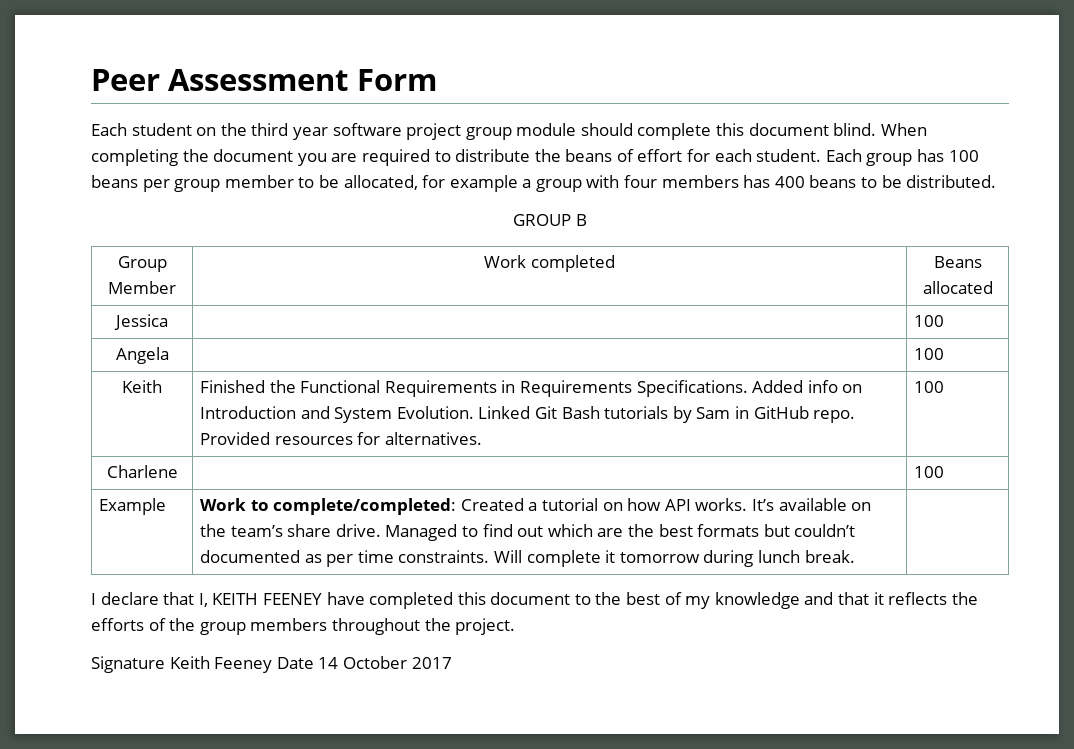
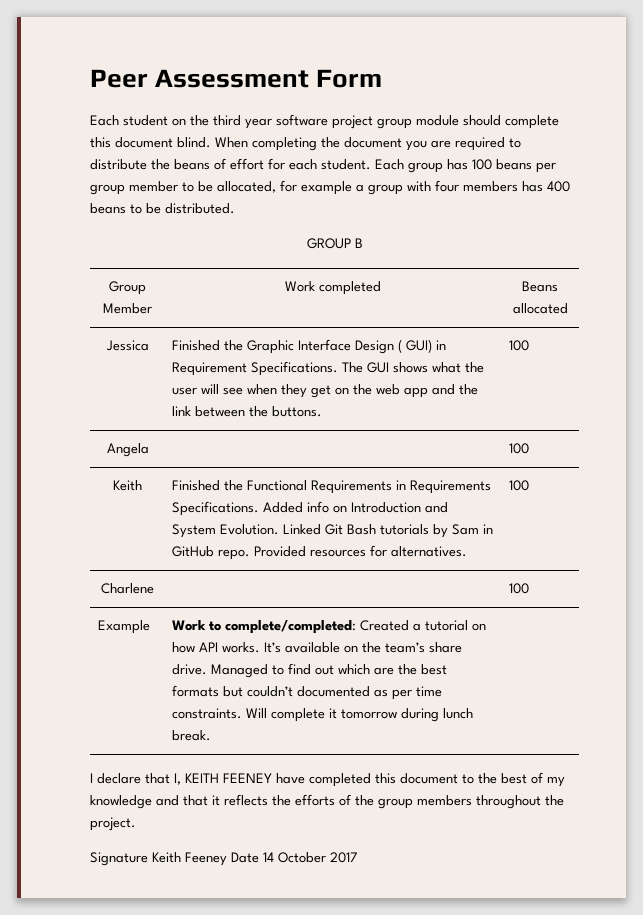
- Jessica | | 100
+ Jessica | Finished the Graphic Interface Design ( GUI) in Requirement Specifications. The GUI shows what the user will see when they get on the web app and the link between the buttons. | 100

